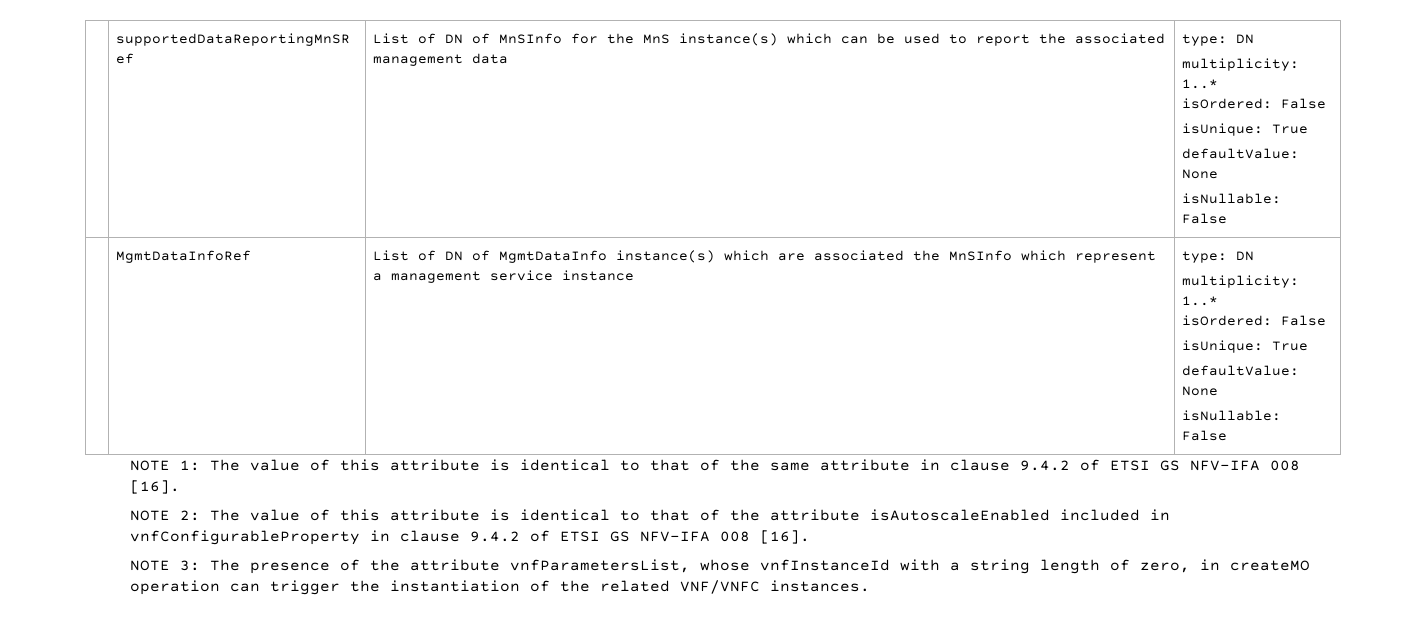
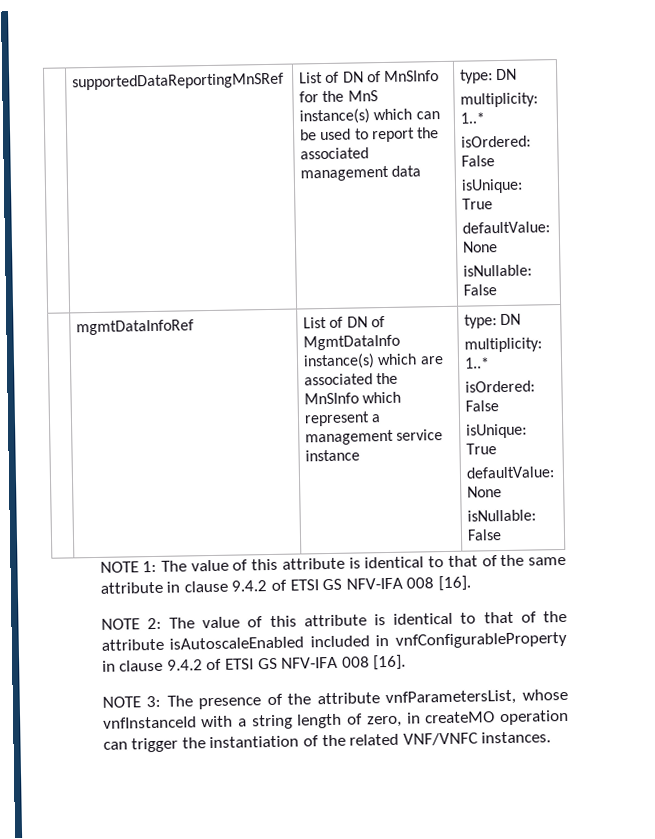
- | MgmtDataInfoRef | List of DN of MgmtDataInfo instance(s) which are associated the MnSInfo which represent a management service instance | type: DN
+ | mgmtDataInfoRef | List of DN of MgmtDataInfo instance(s) which are associated the MnSInfo which represent a management service instance | type: DN

